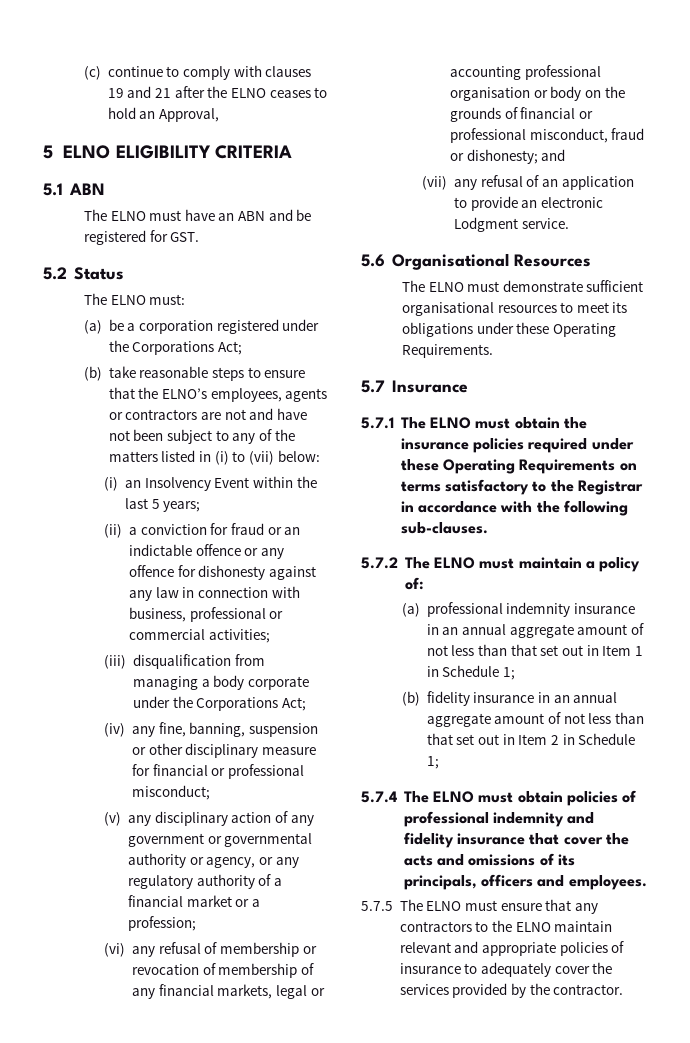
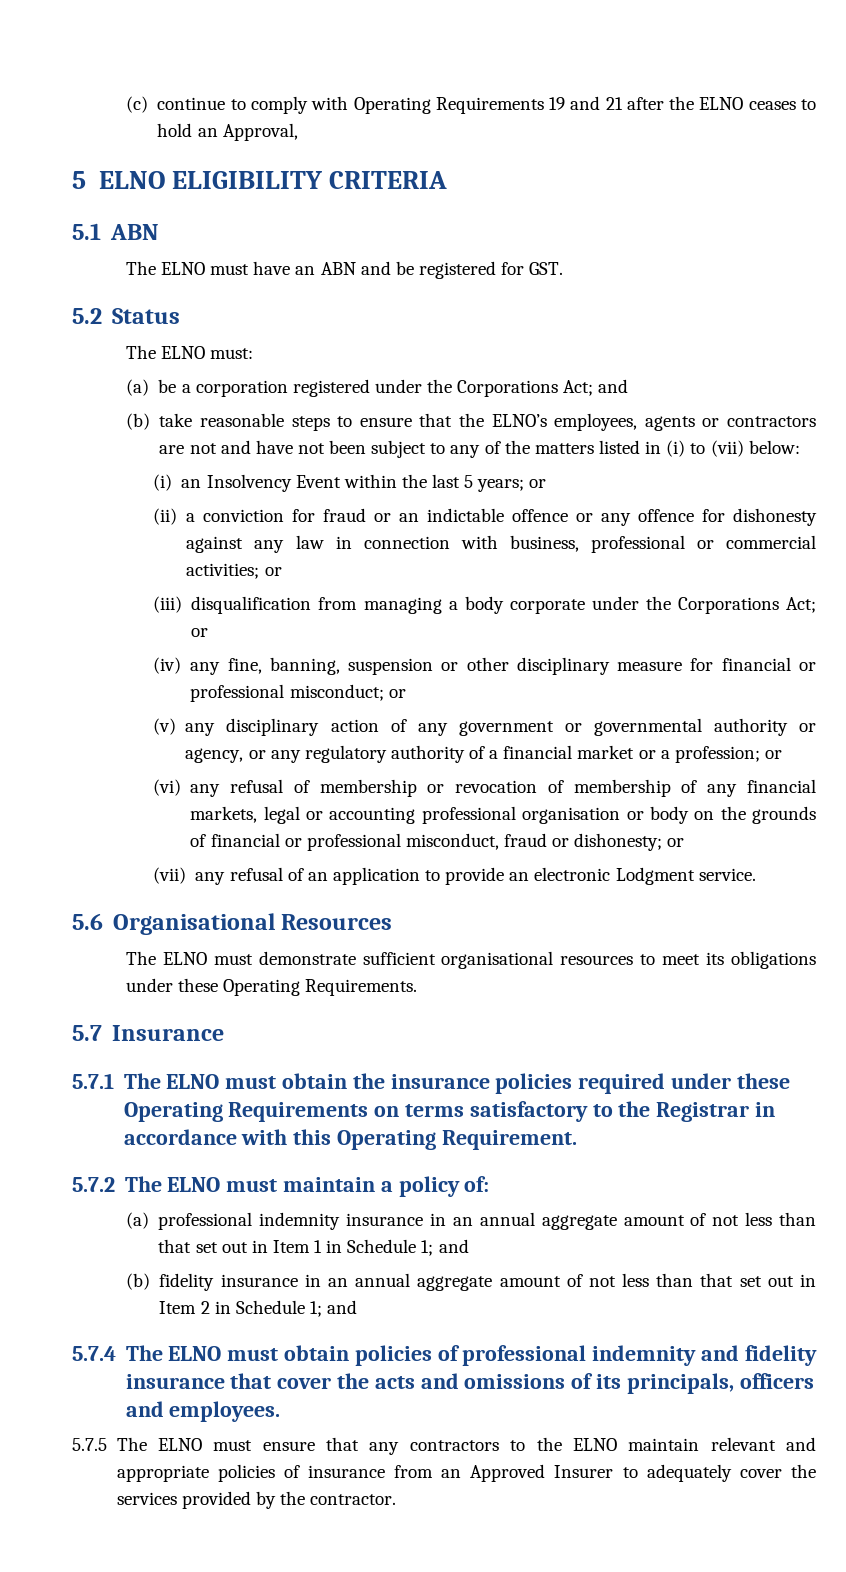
- (c) continue to comply with clauses 19 and 21 after the ELNO ceases to hold an Approval,
+ (c) continue to comply with Operating Requirements 19 and 21 after the ELNO ceases to hold an Approval,
- (a) be a corporation registered under the Corporations Act;
+ (a) be a corporation registered under the Corporations Act; and
- (i) an Insolvency Event within the last 5 years;
+ (i) an Insolvency Event within the last 5 years; or
- (ii) a conviction for fraud or an indictable offence or any offence for dishonesty against any law in connection with business, professional or commercial activities;
+ (ii) a conviction for fraud or an indictable offence or any offence for dishonesty against any law in connection with business, professional or commercial activities; or
- (iii) disqualification from managing a body corporate under the Corporations Act;
+ (iii) disqualification from managing a body corporate under the Corporations Act; or
- (iv) any fine, banning, suspension or other disciplinary measure for financial or professional misconduct;
+ (iv) any fine, banning, suspension or other disciplinary measure for financial or professional misconduct; or
- (v) any disciplinary action of any government or governmental authority or agency, or any regulatory authority of a financial market or a profession;
+ (v) any disciplinary action of any government or governmental authority or agency, or any regulatory authority of a financial market or a profession; or
- (vi) any refusal of membership or revocation of membership of any financial markets, legal or accounting professional organisation or body on the grounds of financial or professional misconduct, fraud or dishonesty; and
+ (vi) any refusal of membership or revocation of membership of any financial markets, legal or accounting professional organisation or body on the grounds of financial or professional misconduct, fraud or dishonesty; or
- 5.7.1 The ELNO must obtain the insurance policies required under these Operating Requirements on terms satisfactory to the Registrar in accordance with the following sub-clauses.
+ 5.7.1 The ELNO must obtain the insurance policies required under these Operating Requirements on terms satisfactory to the Registrar in accordance with this Operating Requirement.
- (a) professional indemnity insurance in an annual aggregate amount of not less than that set out in Item 1 in Schedule 1;
+ (a) professional indemnity insurance in an annual aggregate amount of not less than that set out in Item 1 in Schedule 1; and
- (b) fidelity insurance in an annual aggregate amount of not less than that set out in Item 2 in Schedule 1;
+ (b) fidelity insurance in an annual aggregate amount of not less than that set out in Item 2 in Schedule 1; and
- 5.7.5 The ELNO must ensure that any contractors to the ELNO maintain relevant and appropriate policies of insurance to adequately cover the services provided by the contractor.
+ 5.7.5 The ELNO must ensure that any contractors to the ELNO maintain relevant and appropriate policies of insurance from an Approved Insurer to adequately cover the services provided by the contractor.

